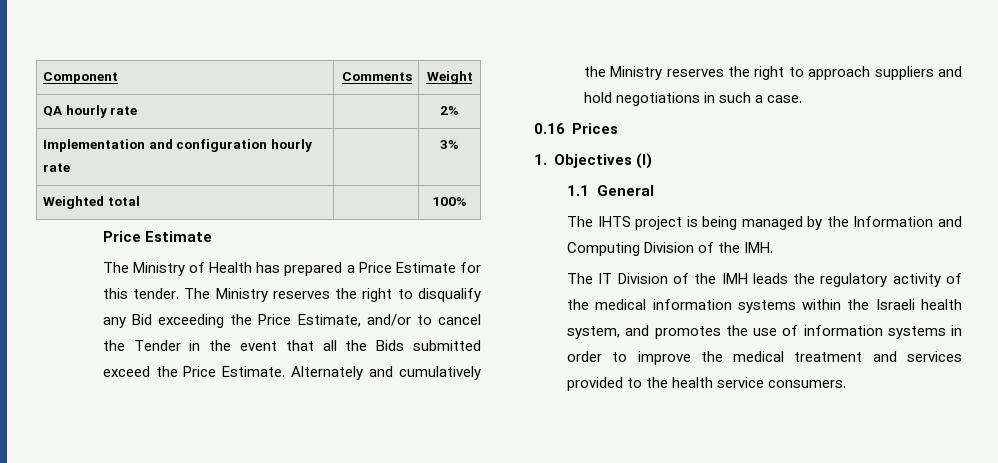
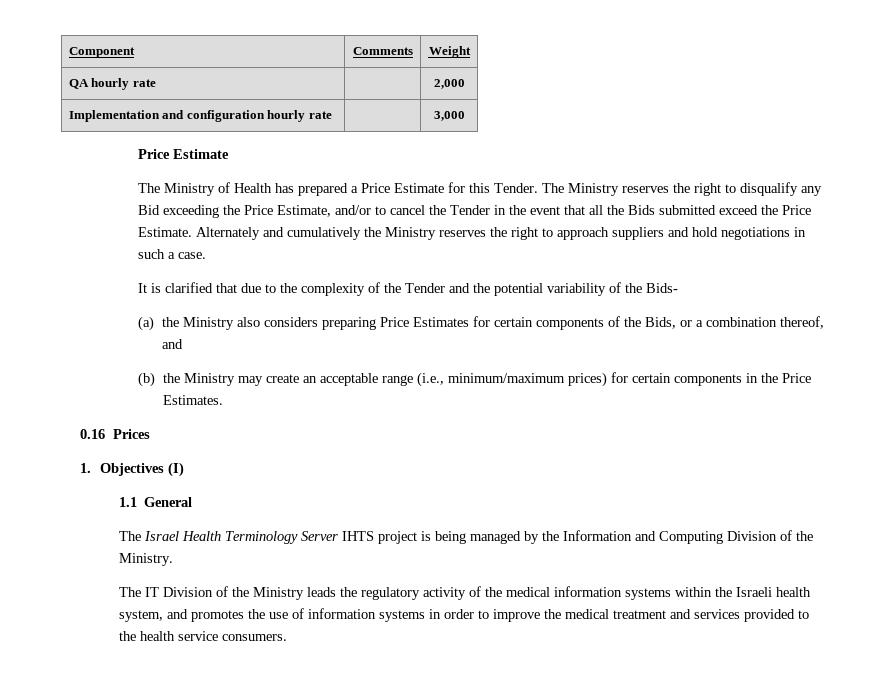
- QA hourly rate | | 2%
+ QA hourly rate | | 2,000
- Implementation and configuration hourly rate | | 3%
- Weighted total | | 100%
+ Implementation and configuration hourly rate | | 3,000
- The Ministry of Health has prepared a Price Estimate for this tender.
+ The Ministry of Health has prepared a Price Estimate for this Tender.
+ It is clarified that due to the complexity of the Tender and the potential variability of the Bids-
+ (a) the Ministry also considers preparing Price Estimates for certain components of the Bids, or a combination thereof, and
+ (b) the Ministry may create an acceptable range (i.e., minimum/maximum prices) for certain components in the Price Estimates.
- The IHTS project is being managed by the Information and Computing Division of the IMH.
+ The Israel Health Terminology Server IHTS project is being managed by the Information and Computing Division of the Ministry.
- The IT Division of the IMH leads the regulatory activity of the medical information systems within the Israeli health system, and promotes the use of information systems in order to improve the medical treatment and services provided to the health service consumers.
+ The IT Division of the Ministry leads the regulatory activity of the medical information systems within the Israeli health system, and promotes the use of information systems in order to improve the medical treatment and services provided to the health service consumers.

